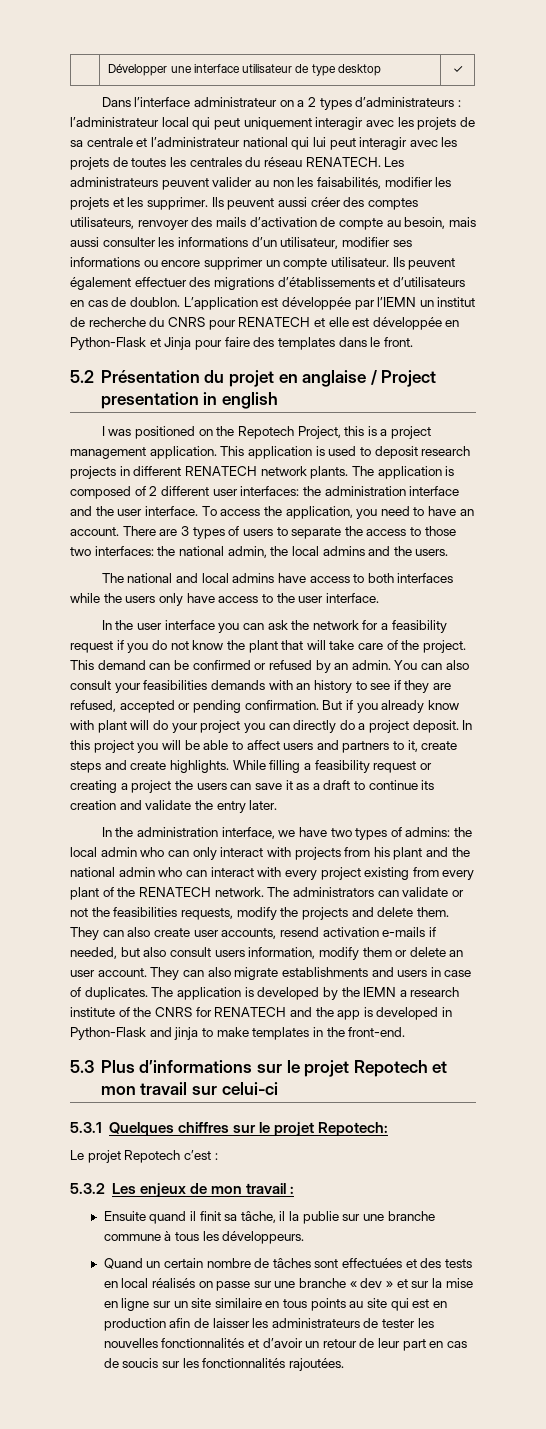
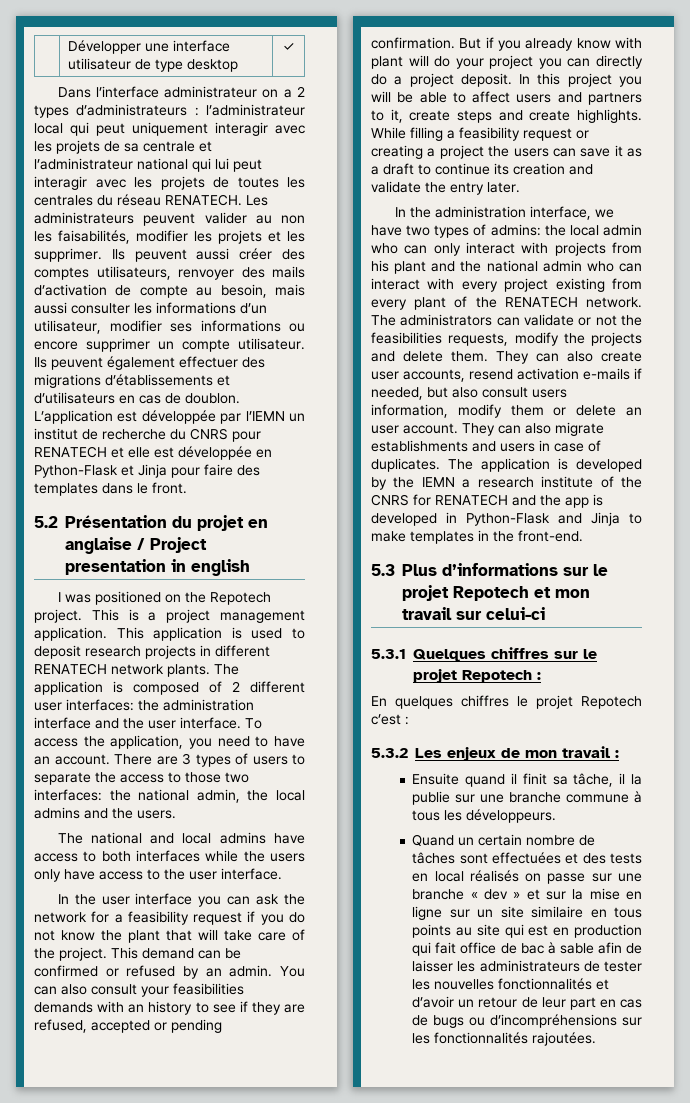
- I was positioned on the Repotech Project, this is a project management application.
+ I was positioned on the Repotech project. This is a project management application.
- The application is developed by the IEMN a research institute of the CNRS for RENATECH and the app is developed in Python-Flask and jinja to make templates in the front-end.
+ The application is developed by the IEMN a research institute of the CNRS for RENATECH and the app is developed in Python-Flask and Jinja to make templates in the front-end.
- 5.3.1 Quelques chiffres sur le projet Repotech:
- Le projet Repotech c’est :
+ 5.3.1 Quelques chiffres sur le projet Repotech :
+ En quelques chiffres le projet Repotech c’est :
- Quand un certain nombre de tâches sont effectuées et des tests en local réalisés on passe sur une branche « dev » et sur la mise en ligne sur un site similaire en tous points au site qui est en production afin de laisser les administrateurs de tester les nouvelles fonctionnalités et d’avoir un retour de leur part en cas de soucis sur les fonctionnalités rajoutées.
+ Quand un certain nombre de tâches sont effectuées et des tests en local réalisés on passe sur une branche « dev » et sur la mise en ligne sur un site similaire en tous points au site qui est en production qui fait office de bac à sable afin de laisser les administrateurs de tester les nouvelles fonctionnalités et d’avoir un retour de leur part en cas de bugs ou d’incompréhensions sur les fonctionnalités rajoutées.

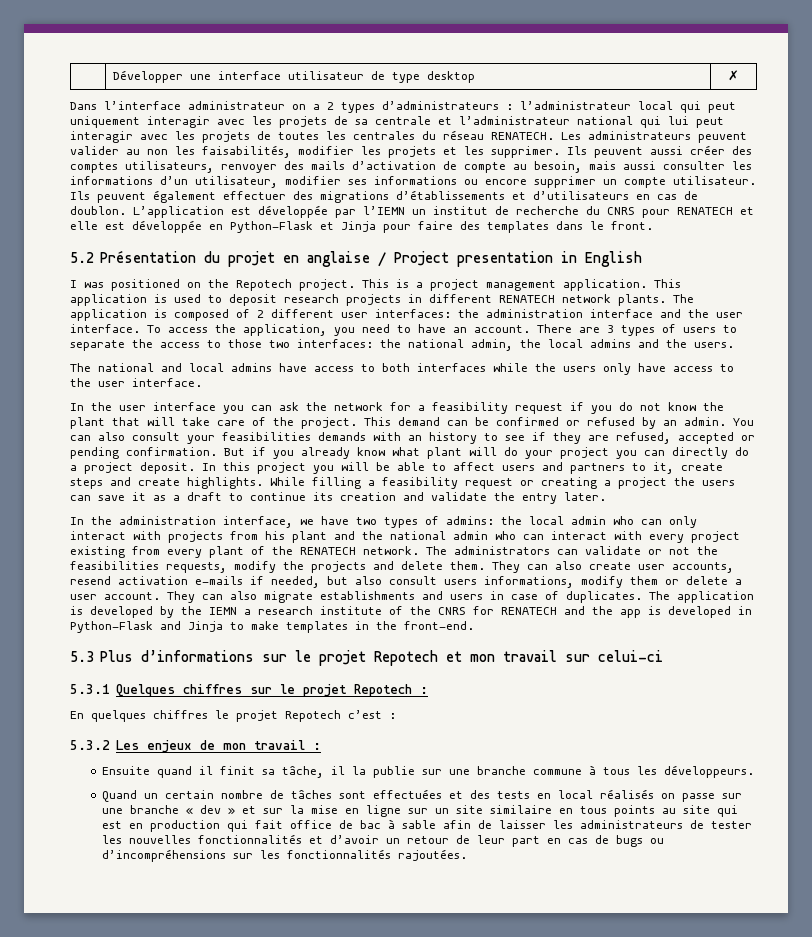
- | Développer une interface utilisateur de type desktop | ✓
+ | Développer une interface utilisateur de type desktop | ✗
- 5.2 Présentation du projet en anglaise / Project presentation in english
+ 5.2 Présentation du projet en anglaise / Project presentation in English
- But if you already know with plant will do your project you can directly do a project deposit.
+ But if you already know what plant will do your project you can directly do a project deposit.
- They can also create user accounts, resend activation e-mails if needed, but also consult users information, modify them or delete an user account.
+ They can also create user accounts, resend activation e-mails if needed, but also consult users informations, modify them or delete a user account.

